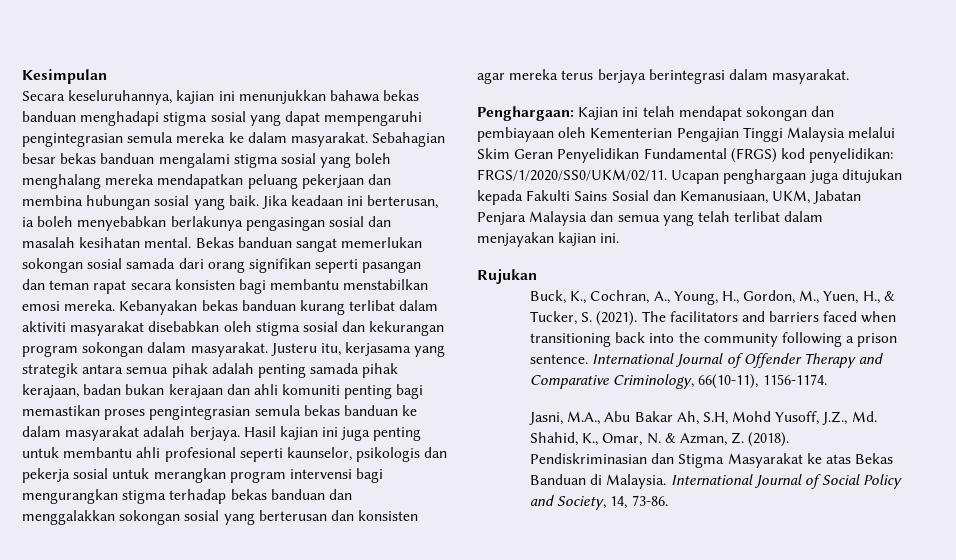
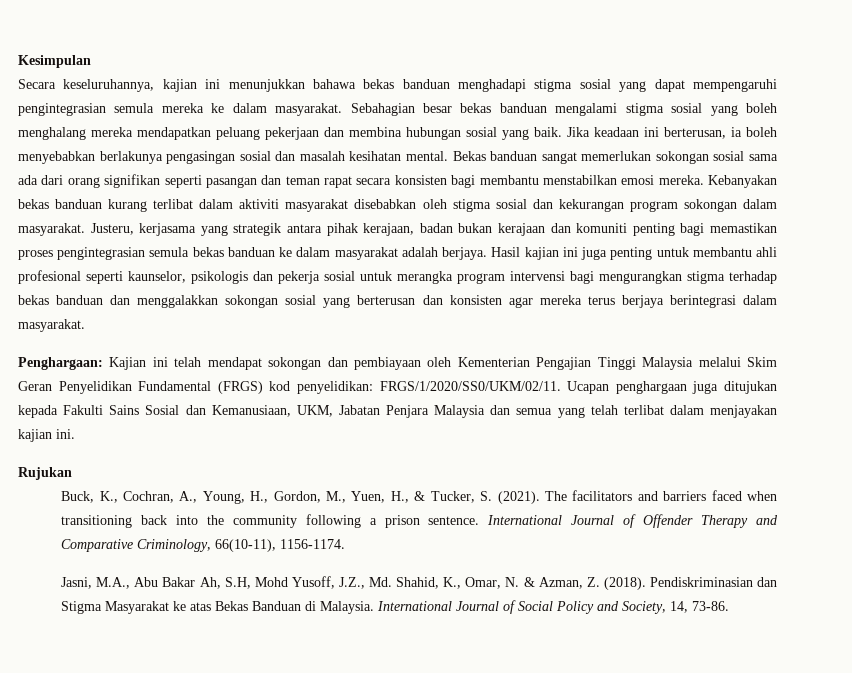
- Bekas banduan sangat memerlukan sokongan sosial samada dari orang signifikan seperti pasangan dan teman rapat secara konsisten bagi membantu menstabilkan emosi mereka.
+ Bekas banduan sangat memerlukan sokongan sosial sama ada dari orang signifikan seperti pasangan dan teman rapat secara konsisten bagi membantu menstabilkan emosi mereka.
- Justeru itu, kerjasama yang strategik antara semua pihak adalah penting samada pihak kerajaan, badan bukan kerajaan dan ahli komuniti penting bagi memastikan proses pengintegrasian semula bekas banduan ke dalam masyarakat adalah berjaya.
+ Justeru, kerjasama yang strategik antara pihak kerajaan, badan bukan kerajaan dan komuniti penting bagi memastikan proses pengintegrasian semula bekas banduan ke dalam masyarakat adalah berjaya.
- Hasil kajian ini juga penting untuk membantu ahli profesional seperti kaunselor, psikologis dan pekerja sosial untuk merangkan program intervensi bagi mengurangkan stigma terhadap bekas banduan dan menggalakkan sokongan sosial yang berterusan dan konsisten agar mereka terus berjaya berintegrasi dalam masyarakat.
+ Hasil kajian ini juga penting untuk membantu ahli profesional seperti kaunselor, psikologis dan pekerja sosial untuk merangka program intervensi bagi mengurangkan stigma terhadap bekas banduan dan menggalakkan sokongan sosial yang berterusan dan konsisten agar mereka terus berjaya berintegrasi dalam masyarakat.

